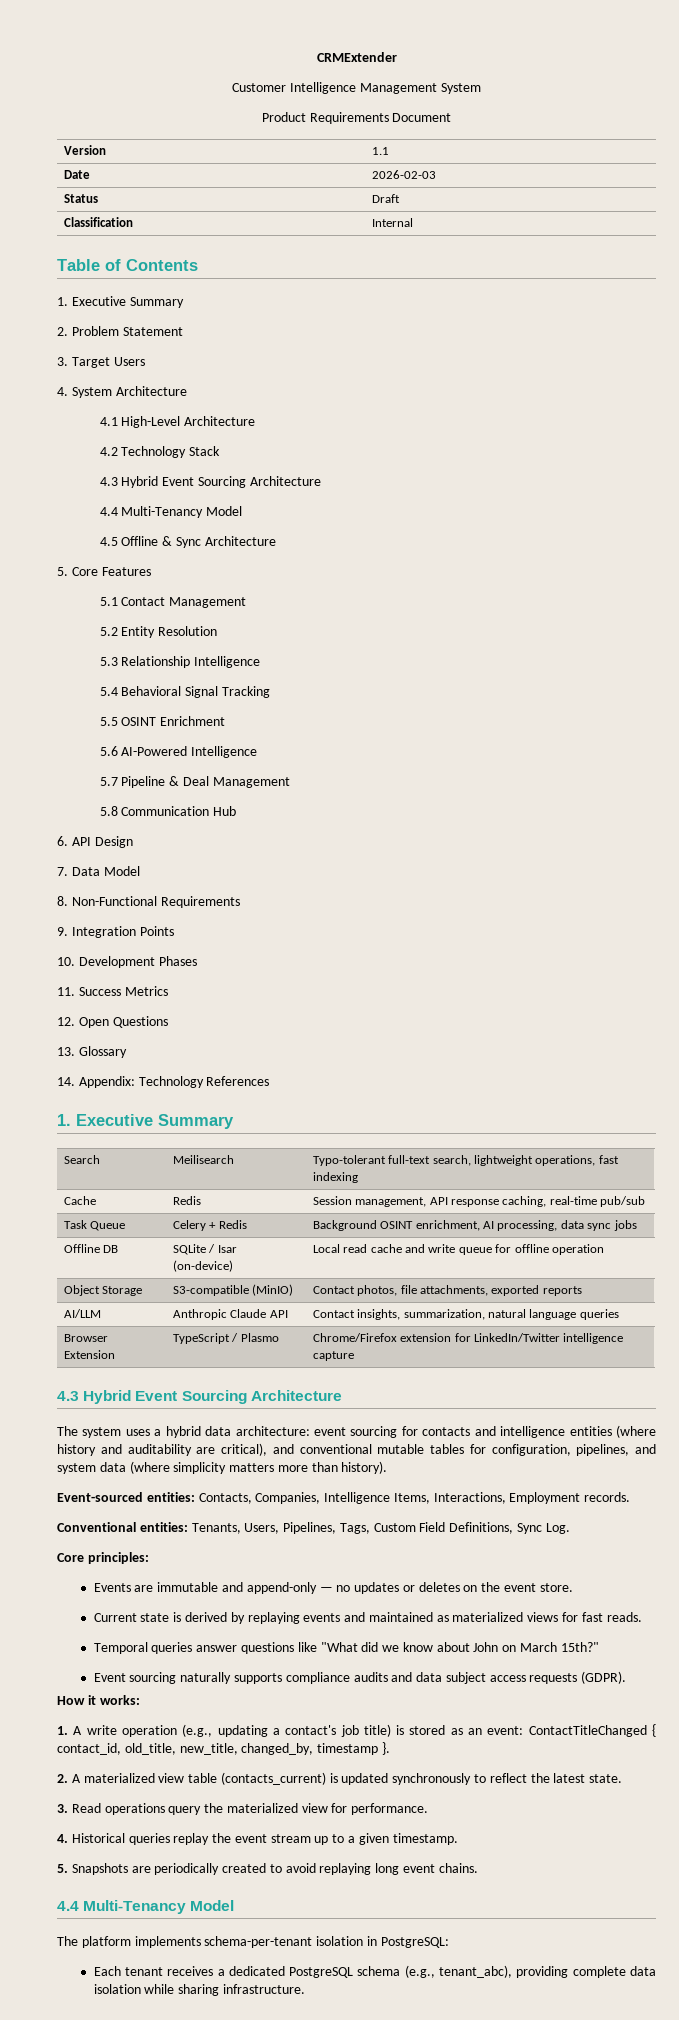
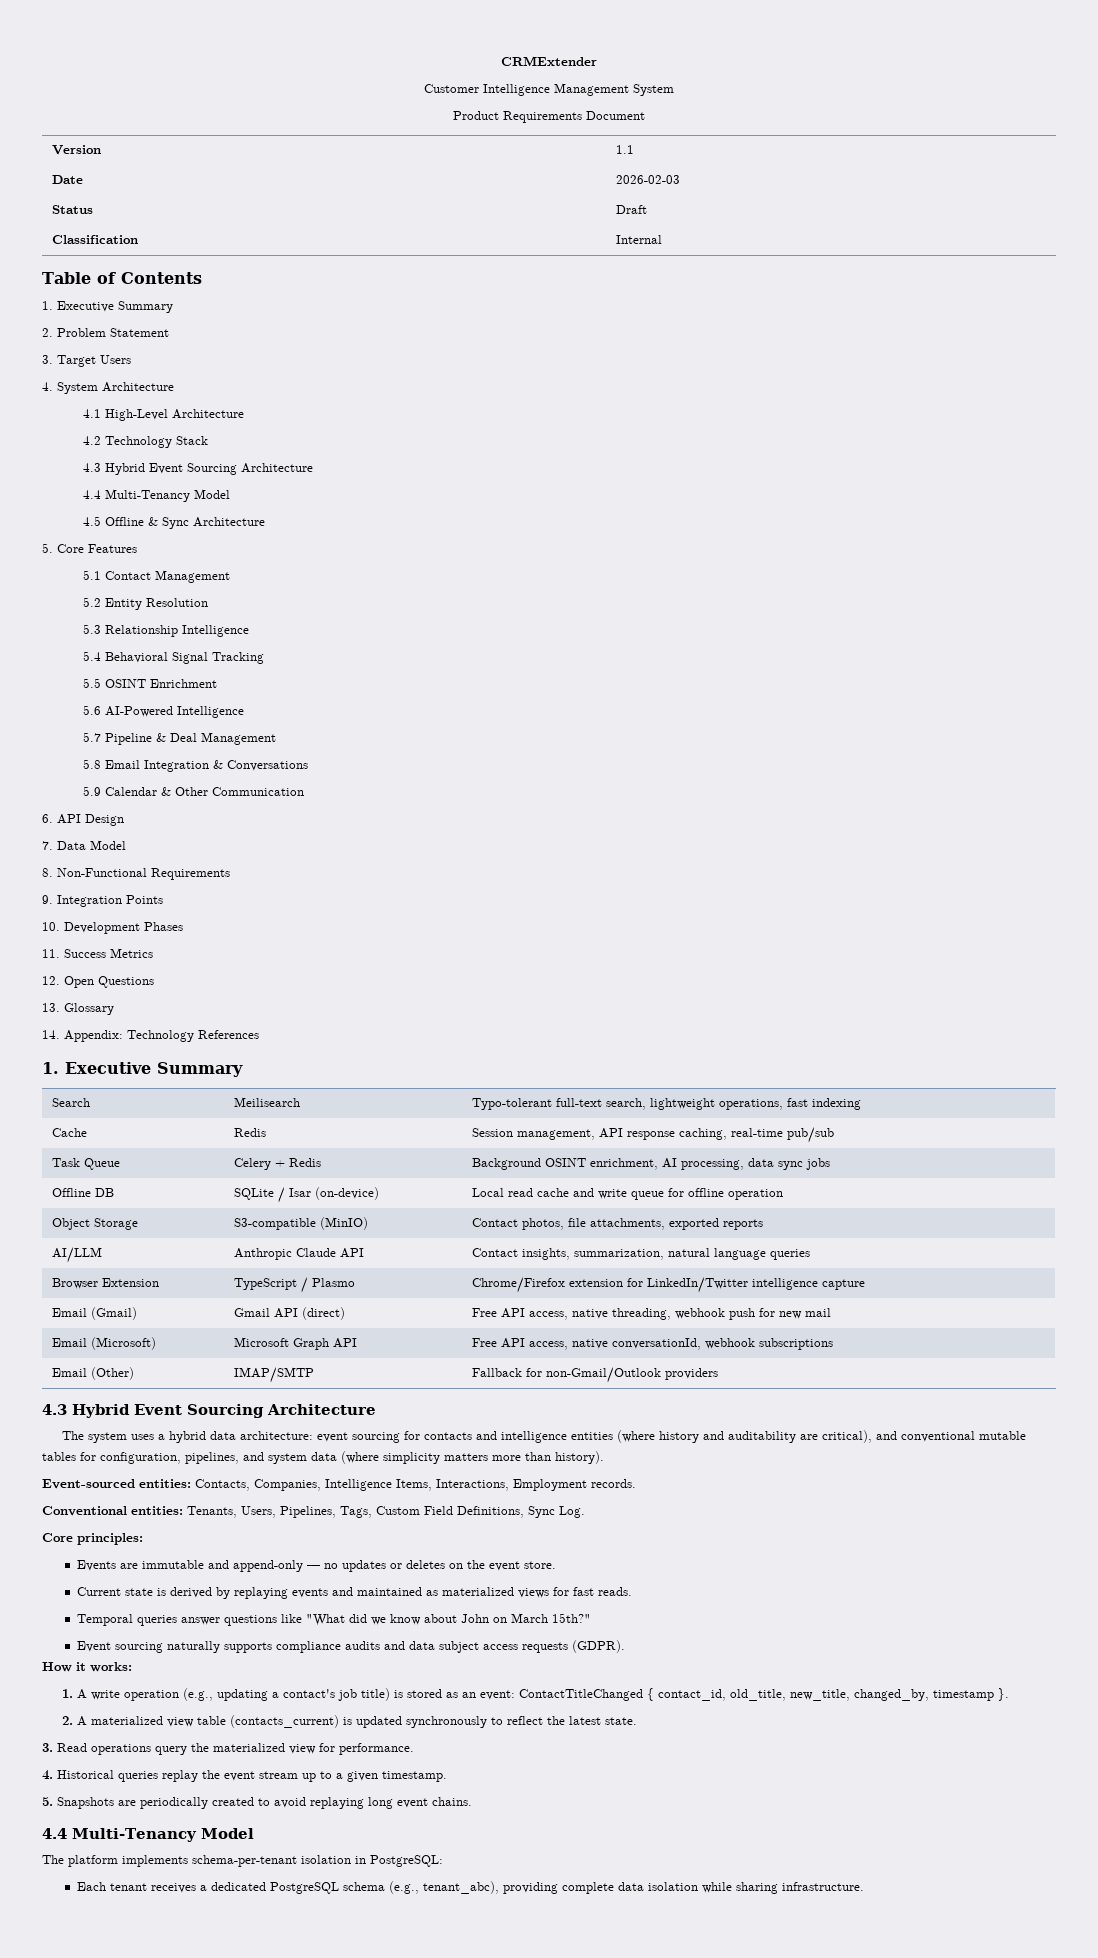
- 5.8 Communication Hub
+ 5.8 Email Integration & Conversations
+ 5.9 Calendar & Other Communication
+ Email (Gmail) | Gmail API (direct) | Free API access, native threading, webhook push for new mail
+ Email (Microsoft) | Microsoft Graph API | Free API access, native conversationId, webhook subscriptions
+ Email (Other) | IMAP/SMTP | Fallback for non-Gmail/Outlook providers

